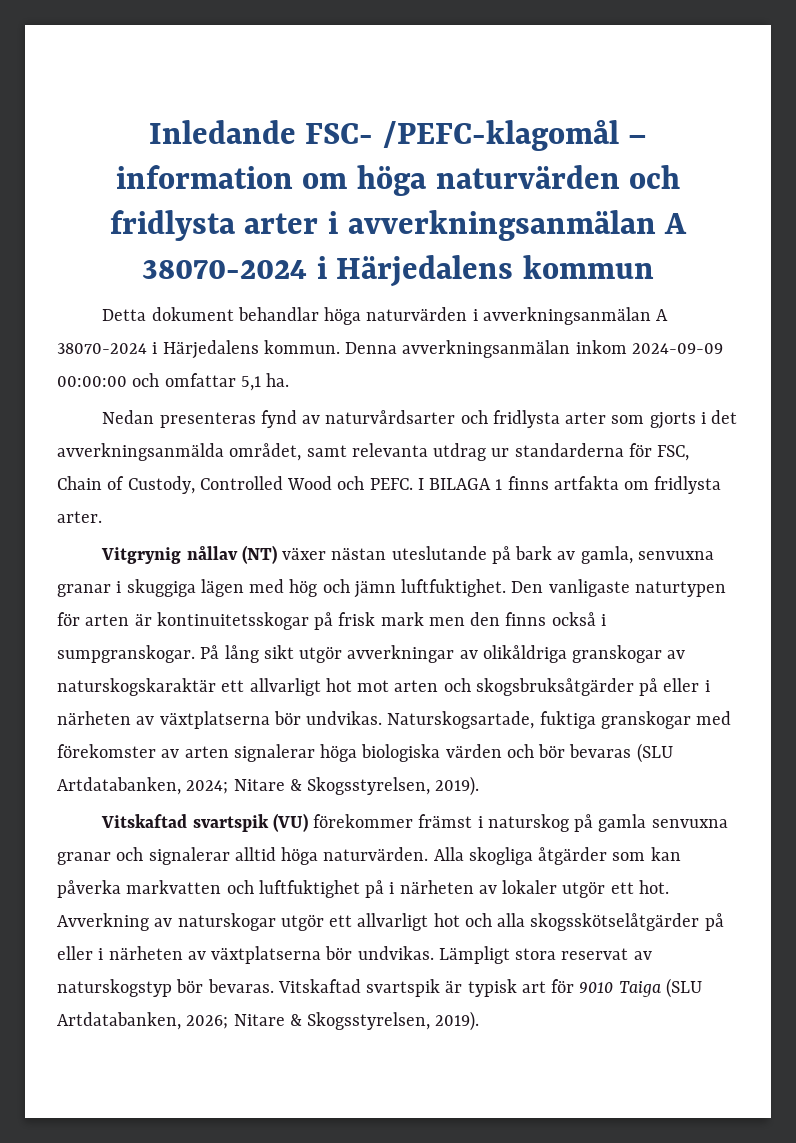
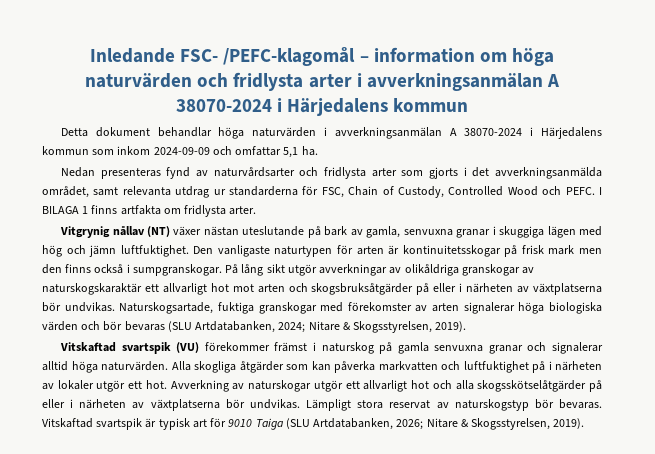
- Detta dokument behandlar höga naturvärden i avverkningsanmälan A 38070-2024 i Härjedalens kommun. Denna avverkningsanmälan inkom 2024-09-09 00:00:00 och omfattar 5,1 ha.
+ Detta dokument behandlar höga naturvärden i avverkningsanmälan A 38070-2024 i Härjedalens kommun som inkom 2024-09-09 och omfattar 5,1 ha.

